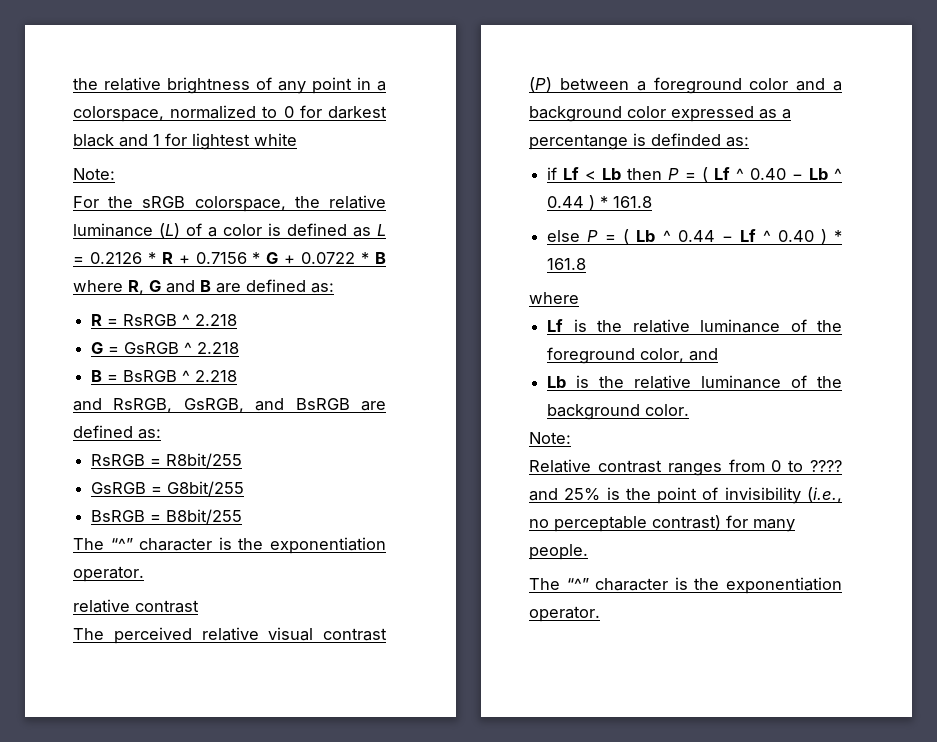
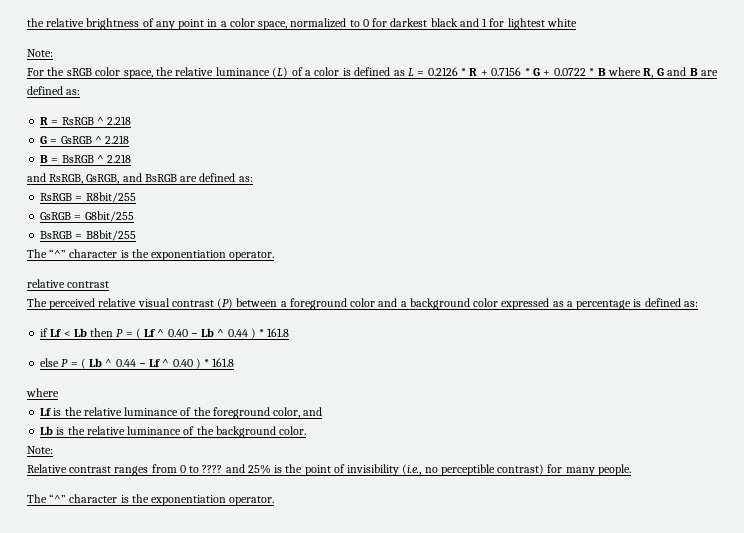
- the relative brightness of any point in a colorspace, normalized to 0 for darkest black and 1 for lightest white
+ the relative brightness of any point in a color space, normalized to 0 for darkest black and 1 for lightest white
- For the sRGB colorspace, the relative luminance (L) of a color is defined as L = 0.2126 * R + 0.7156 * G + 0.0722 * B where R, G and B are defined as:
+ For the sRGB color space, the relative luminance (L) of a color is defined as L = 0.2126 * R + 0.7156 * G + 0.0722 * B where R, G and B are defined as:
- The perceived relative visual contrast (P) between a foreground color and a background color expressed as a percentange is definded as:
+ The perceived relative visual contrast (P) between a foreground color and a background color expressed as a percentage is defined as:
- Relative contrast ranges from 0 to ???? and 25% is the point of invisibility (i.e., no perceptable contrast) for many people.
+ Relative contrast ranges from 0 to ???? and 25% is the point of invisibility (i.e., no perceptible contrast) for many people.

